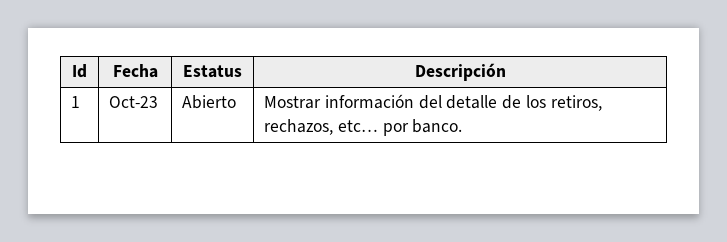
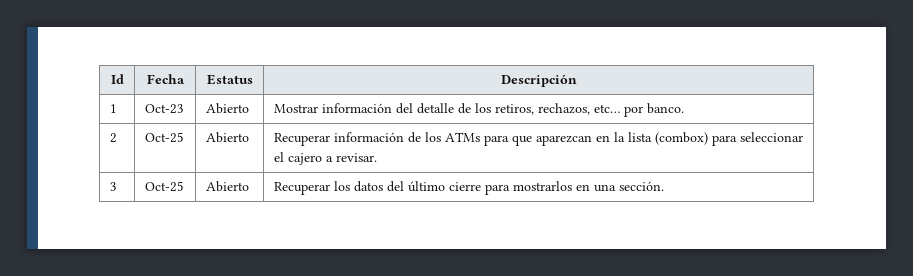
+ 2 | Oct-25 | Abierto | Recuperar información de los ATMs para que aparezcan en la lista (combox) para seleccionar el cajero a revisar.
+ 3 | Oct-25 | Abierto | Recuperar los datos del último cierre para mostrarlos en una sección.

